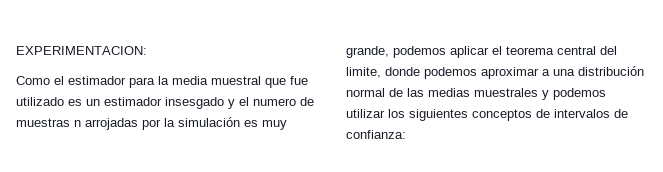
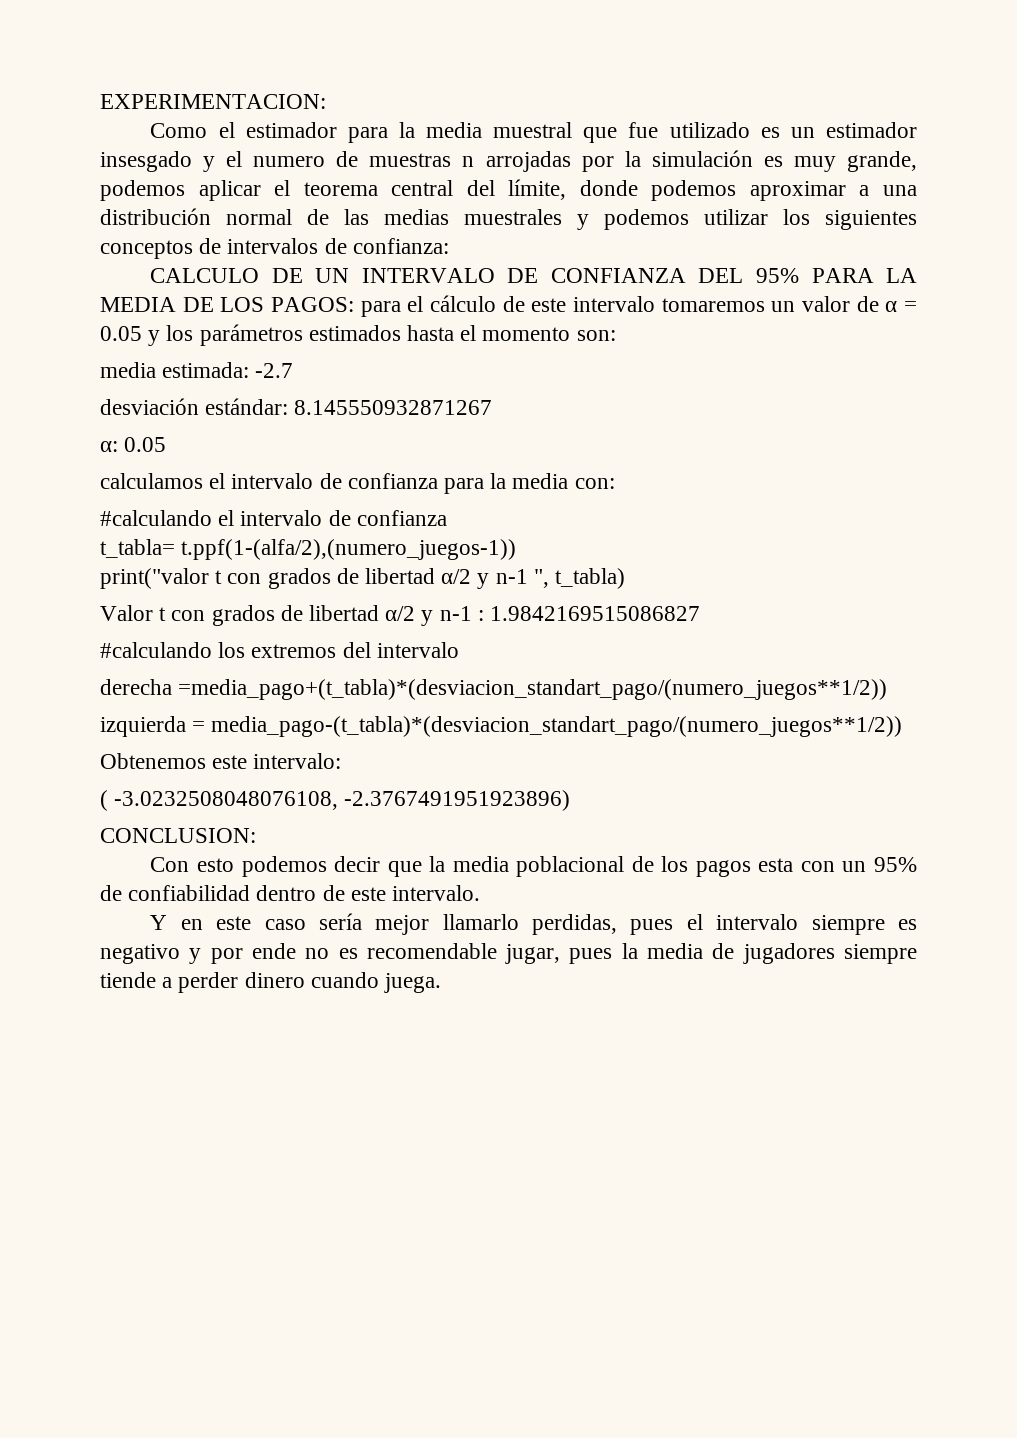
- Como el estimador para la media muestral que fue utilizado es un estimador insesgado y el numero de muestras n arrojadas por la simulación es muy grande, podemos aplicar el teorema central del limite, donde podemos aproximar a una distribución normal de las medias muestrales y podemos utilizar los siguientes conceptos de intervalos de confianza:
+ Como el estimador para la media muestral que fue utilizado es un estimador insesgado y el numero de muestras n arrojadas por la simulación es muy grande, podemos aplicar el teorema central del límite, donde podemos aproximar a una distribución normal de las medias muestrales y podemos utilizar los siguientes conceptos de intervalos de confianza:
+ CALCULO DE UN INTERVALO DE CONFIANZA DEL 95% PARA LA MEDIA DE LOS PAGOS: para el cálculo de este intervalo tomaremos un valor de α = 0.05 y los parámetros estimados hasta el momento son:
+ media estimada: -2.7
+ desviación estándar: 8.145550932871267
+ α: 0.05
+ calculamos el intervalo de confianza para la media con:
+ #calculando el intervalo de confianza
+ t_tabla= t.ppf(1-(alfa/2),(numero_juegos-1))
+ print("valor t con grados de libertad α/2 y n-1 ", t_tabla)
+ Valor t con grados de libertad α/2 y n-1 : 1.9842169515086827
+ #calculando los extremos del intervalo
+ derecha =media_pago+(t_tabla)*(desviacion_standart_pago/(numero_juegos**1/2))
+ izquierda = media_pago-(t_tabla)*(desviacion_standart_pago/(numero_juegos**1/2))
+ Obtenemos este intervalo:
+ ( -3.0232508048076108, -2.3767491951923896)
+ CONCLUSION:
+ Con esto podemos decir que la media poblacional de los pagos esta con un 95% de confiabilidad dentro de este intervalo.
+ Y en este caso sería mejor llamarlo perdidas, pues el intervalo siempre es negativo y por ende no es recomendable jugar, pues la media de jugadores siempre tiende a perder dinero cuando juega.

